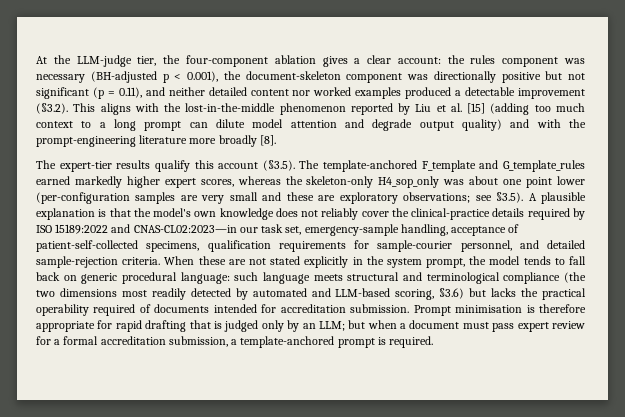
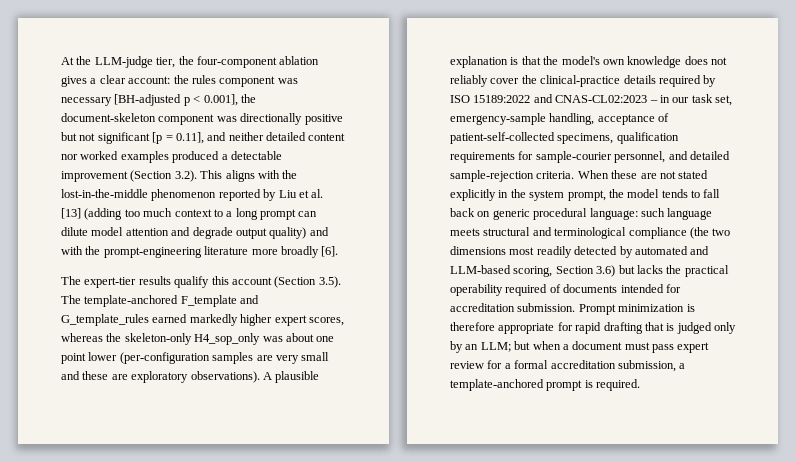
- the rules component was necessary (BH-adjusted p < 0.001), the document-skeleton component was directionally positive but not significant (p = 0.11), and neither detailed content nor worked examples produced a detectable improvement (§3.2). This aligns with the lost-in-the-middle phenomenon reported by Liu et al. [15] (adding too much context to a long prompt can dilute model attention and degrade output quality) and with the prompt-engineering literature more broadly [8].
+ the rules component was necessary [BH-adjusted p < 0.001], the document-skeleton component was directionally positive but not significant [p = 0.11], and neither detailed content nor worked examples produced a detectable improvement (Section 3.2). This aligns with the lost-in-the-middle phenomenon reported by Liu et al. [13] (adding too much context to a long prompt can dilute model attention and degrade output quality) and with the prompt-engineering literature more broadly [6].
- The expert-tier results qualify this account (§3.5). The template-anchored F_template and G_template_rules earned markedly higher expert scores, whereas the skeleton-only H4_sop_only was about one point lower (per-configuration samples are very small and these are exploratory observations; see §3.5). A plausible explanation is that the model's own knowledge does not reliably cover the clinical-practice details required by ISO 15189:2022 and CNAS-CL02:2023—in our task set, emergency-sample handling, acceptance of patient-self-collected specimens, qualification requirements for sample-courier personnel, and detailed sample-rejection criteria.
+ The expert-tier results qualify this account (Section 3.5). The template-anchored F_template and G_template_rules earned markedly higher expert scores, whereas the skeleton-only H4_sop_only was about one point lower (per-configuration samples are very small and these are exploratory observations). A plausible explanation is that the model's own knowledge does not reliably cover the clinical-practice details required by ISO 15189:2022 and CNAS-CL02:2023 – in our task set, emergency-sample handling, acceptance of patient-self-collected specimens, qualification requirements for sample-courier personnel, and detailed sample-rejection criteria.
- When these are not stated explicitly in the system prompt, the model tends to fall back on generic procedural language: such language meets structural and terminological compliance (the two dimensions most readily detected by automated and LLM-based scoring, §3.6) but lacks the practical operability required of documents intended for accreditation submission.
+ When these are not stated explicitly in the system prompt, the model tends to fall back on generic procedural language: such language meets structural and terminological compliance (the two dimensions most readily detected by automated and LLM-based scoring, Section 3.6) but lacks the practical operability required of documents intended for accreditation submission.
- Prompt minimisation is therefore appropriate for rapid drafting that is judged only by an LLM; but when a document must pass expert review for a formal accreditation submission, a template-anchored prompt is required.
+ Prompt minimization is therefore appropriate for rapid drafting that is judged only by an LLM; but when a document must pass expert review for a formal accreditation submission, a template-anchored prompt is required.

